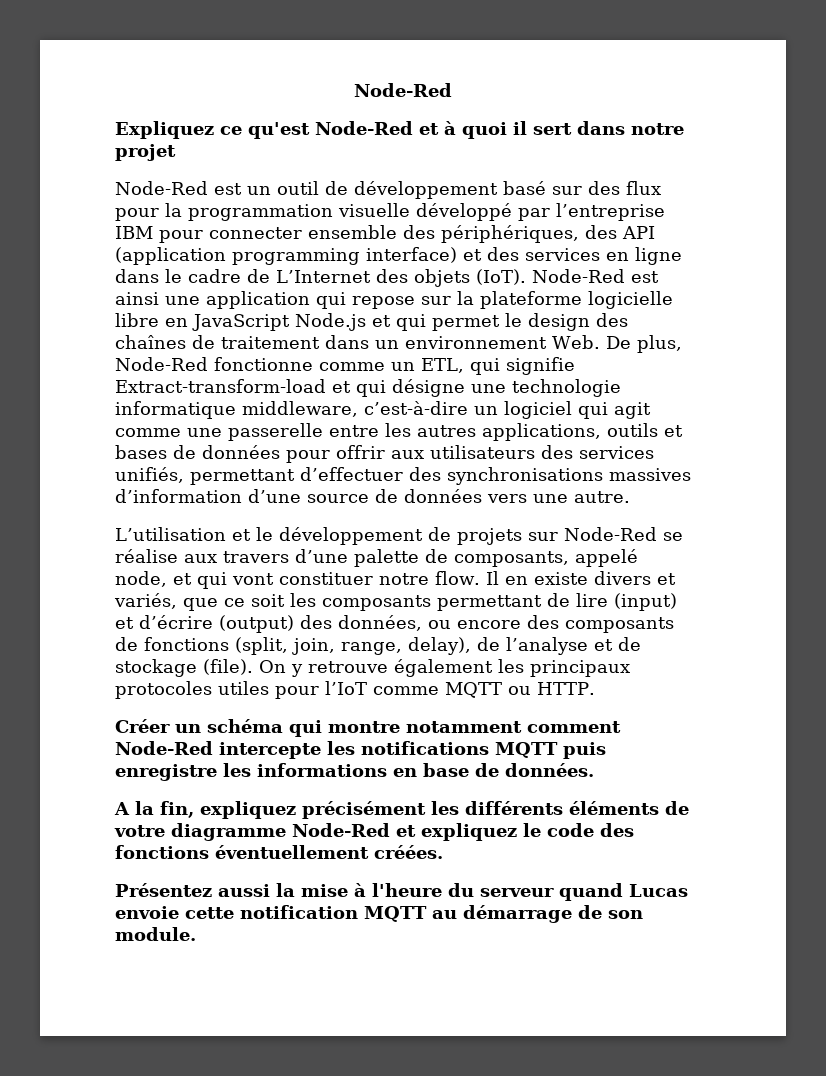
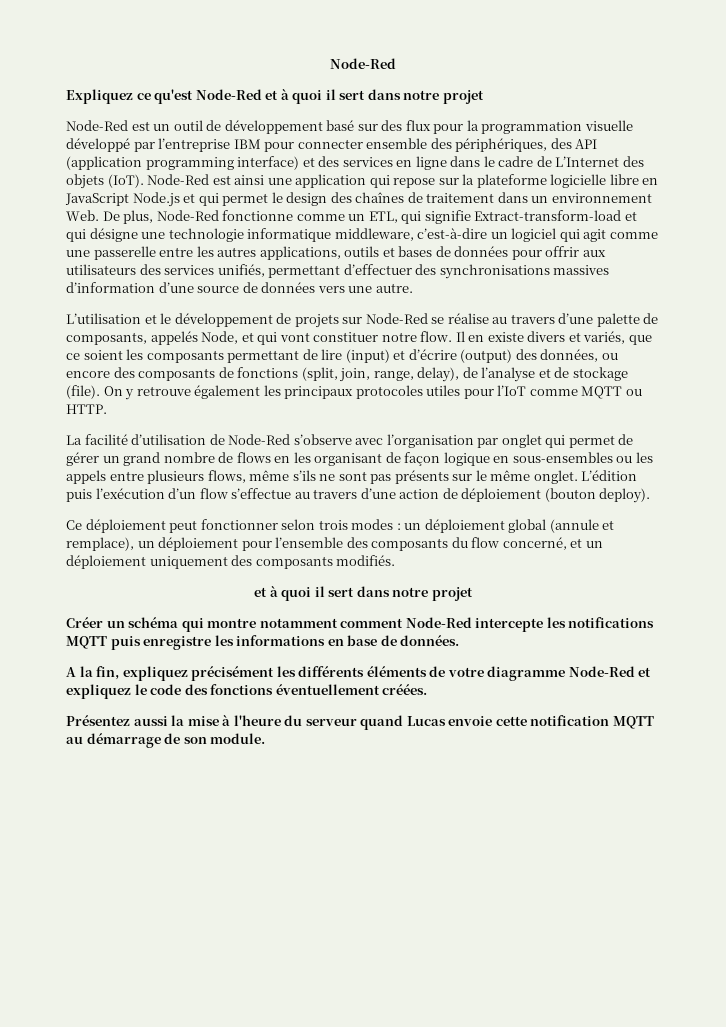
- L’utilisation et le développement de projets sur Node-Red se réalise aux travers d’une palette de composants, appelé node, et qui vont constituer notre flow.
+ L’utilisation et le développement de projets sur Node-Red se réalise au travers d’une palette de composants, appelés Node, et qui vont constituer notre flow.
- Il en existe divers et variés, que ce soit les composants permettant de lire (input) et d’écrire (output) des données, ou encore des composants de fonctions (split, join, range, delay), de l’analyse et de stockage (file).
+ Il en existe divers et variés, que ce soient les composants permettant de lire (input) et d’écrire (output) des données, ou encore des composants de fonctions (split, join, range, delay), de l’analyse et de stockage (file).
+ La facilité d’utilisation de Node-Red s’observe avec l’organisation par onglet qui permet de gérer un grand nombre de flows en les organisant de façon logique en sous-ensembles ou les appels entre plusieurs flows, même s’ils ne sont pas présents sur le même onglet. L’édition puis l’exécution d’un flow s’effectue au travers d’une action de déploiement (bouton deploy).
+ Ce déploiement peut fonctionner selon trois modes : un déploiement global (annule et remplace), un déploiement pour l’ensemble des composants du flow concerné, et un déploiement uniquement des composants modifiés.
+ et à quoi il sert dans notre projet

